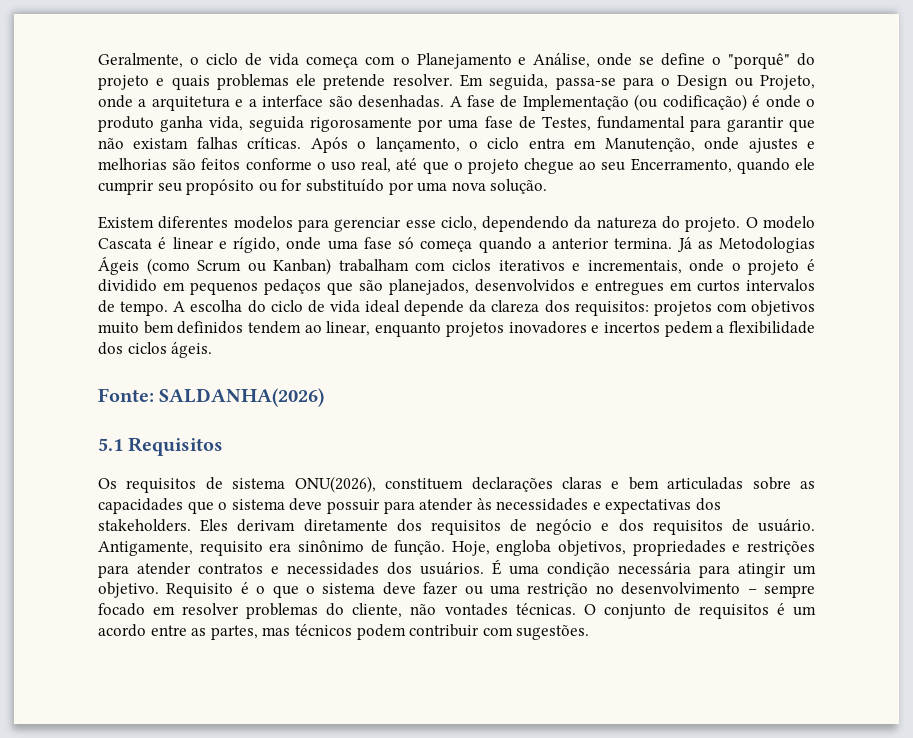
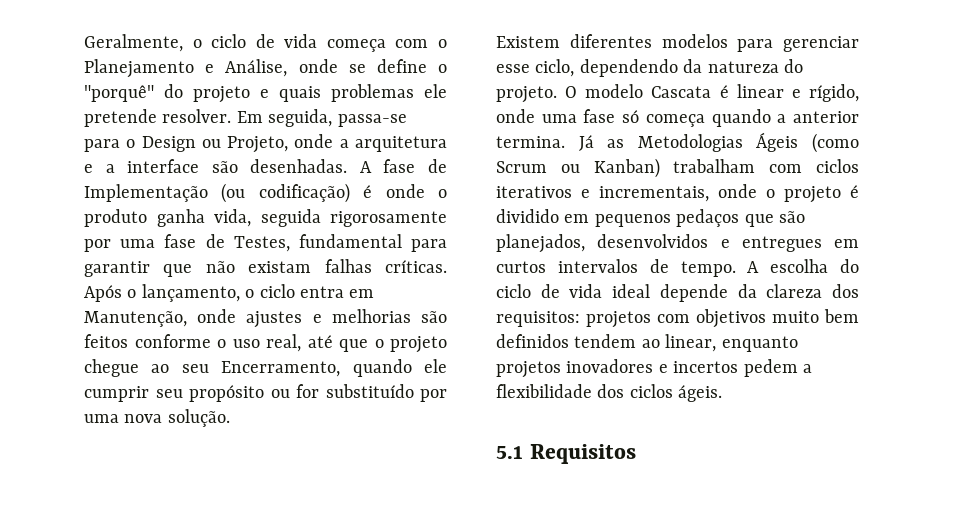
- Fonte: SALDANHA(2026)
- Os requisitos de sistema ONU(2026), constituem declarações claras e bem articuladas sobre as capacidades que o sistema deve possuir para atender às necessidades e expectativas dos stakeholders. Eles derivam diretamente dos requisitos de negócio e dos requisitos de usuário. Antigamente, requisito era sinônimo de função. Hoje, engloba objetivos, propriedades e restrições para atender contratos e necessidades dos usuários. É uma condição necessária para atingir um objetivo. Requisito é o que o sistema deve fazer ou uma restrição no desenvolvimento – sempre focado em resolver problemas do cliente, não vontades técnicas. O conjunto de requisitos é um acordo entre as partes, mas técnicos podem contribuir com sugestões.

